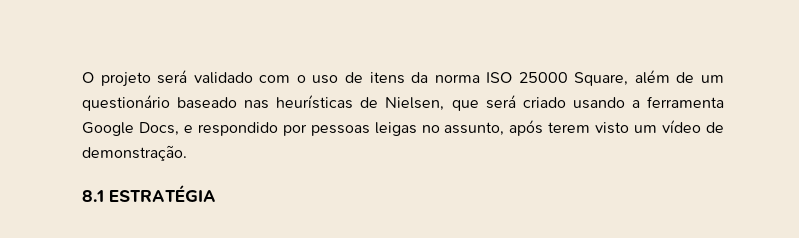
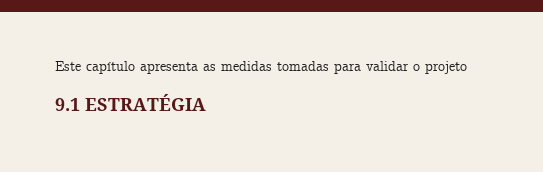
- O projeto será validado com o uso de itens da norma ISO 25000 Square, além de um questionário baseado nas heurísticas de Nielsen, que será criado usando a ferramenta Google Docs, e respondido por pessoas leigas no assunto, após terem visto um vídeo de demonstração.
- 8.1 ESTRATÉGIA
+ Este capítulo apresenta as medidas tomadas para validar o projeto
+ 9.1 ESTRATÉGIA

